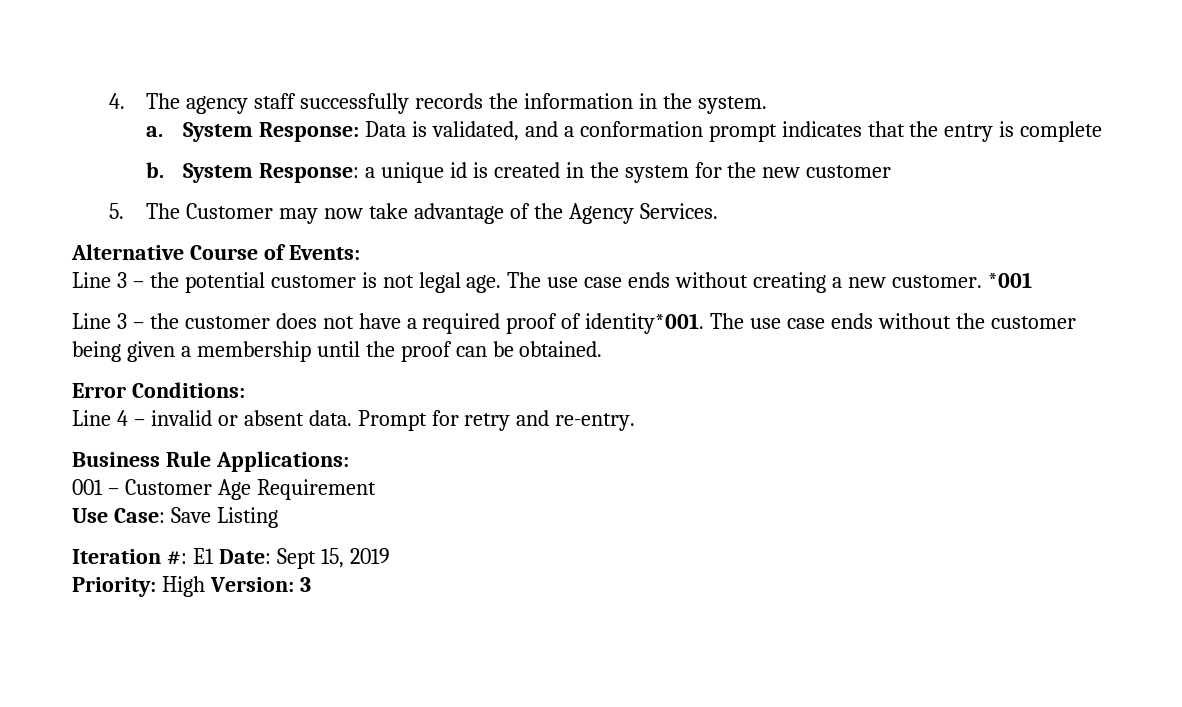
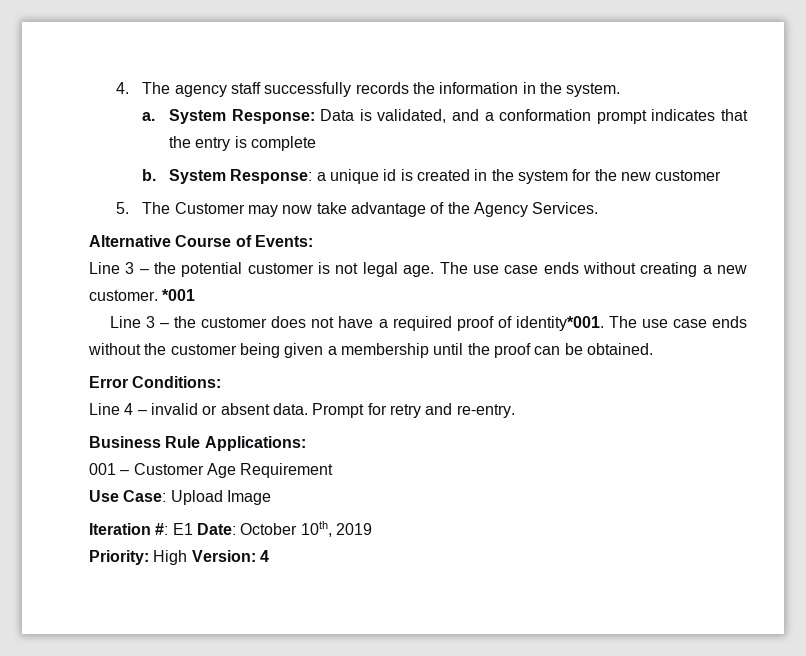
- Use Case: Save Listing
+ Use Case: Upload Image
- Iteration #: E1 Date: Sept 15, 2019
+ Iteration #: E1 Date: October 10th, 2019
- Priority: High Version: 3
+ Priority: High Version: 4

